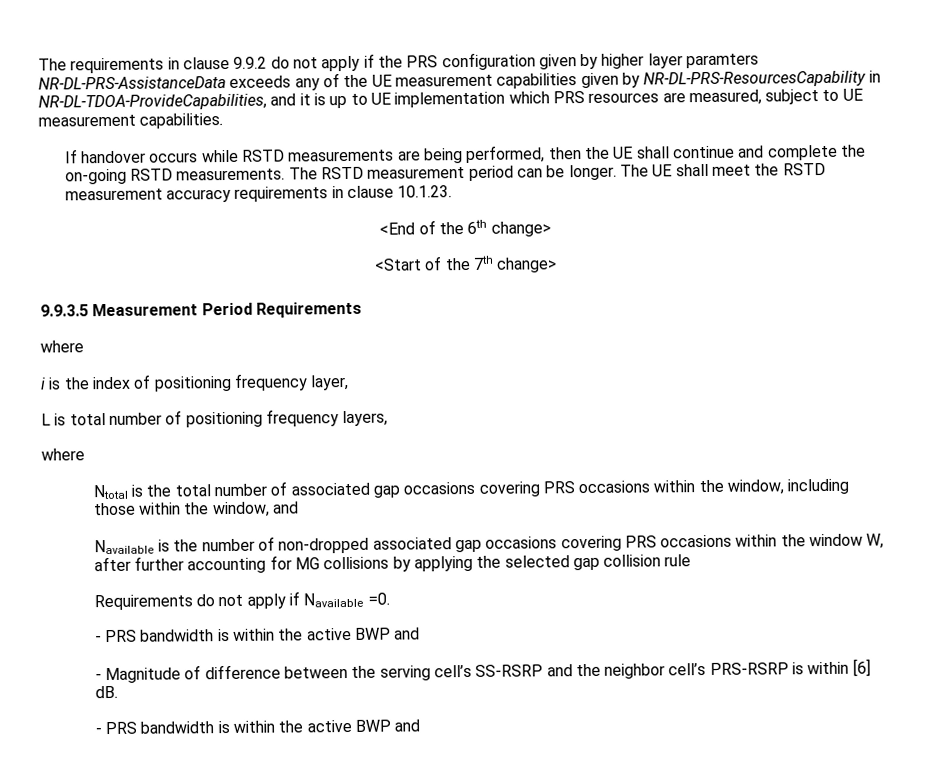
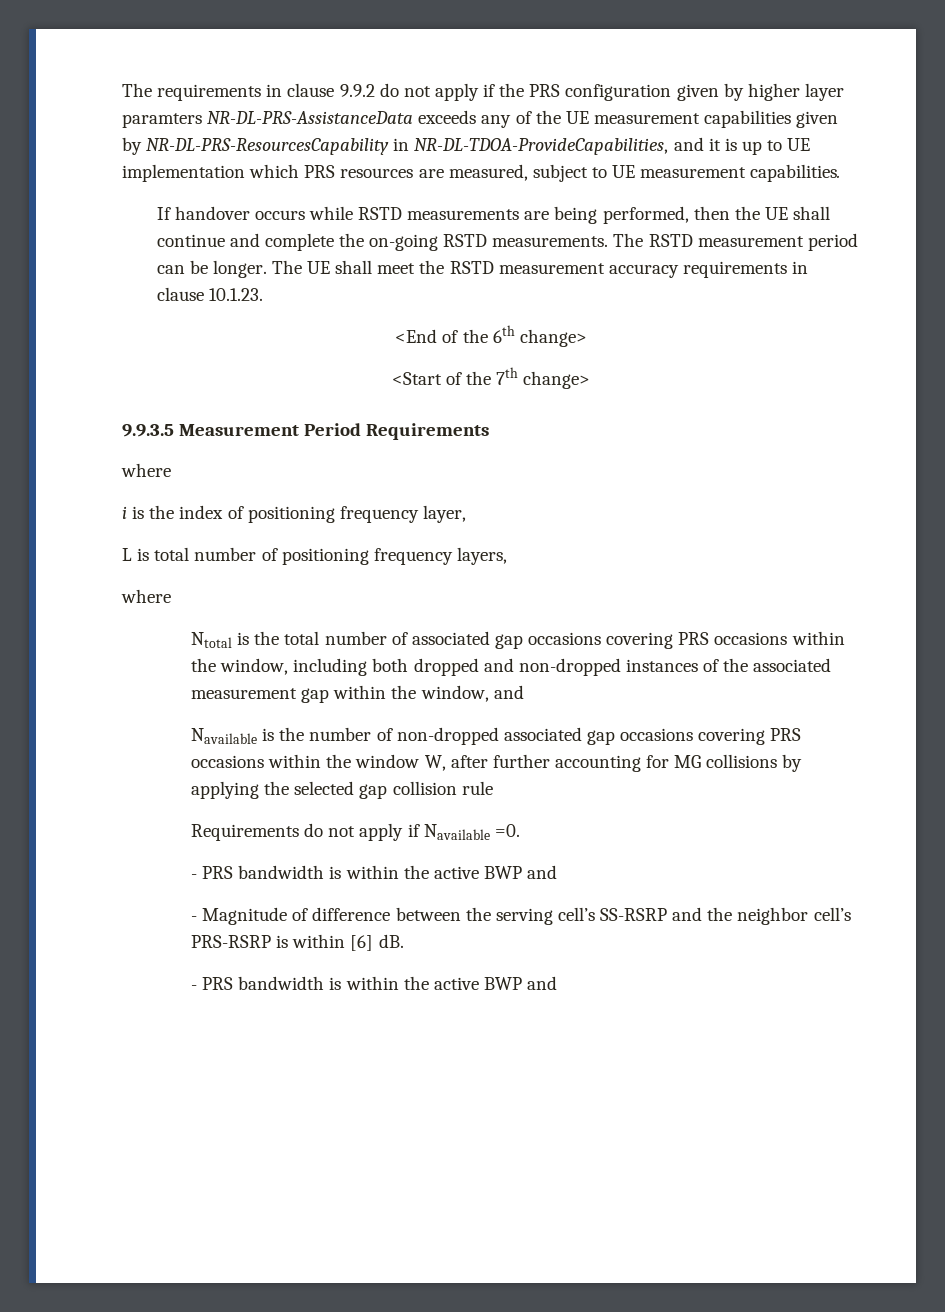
- Ntotal is the total number of associated gap occasions covering PRS occasions within the window, including those within the window, and
+ Ntotal is the total number of associated gap occasions covering PRS occasions within the window, including both dropped and non-dropped instances of the associated measurement gap within the window, and

